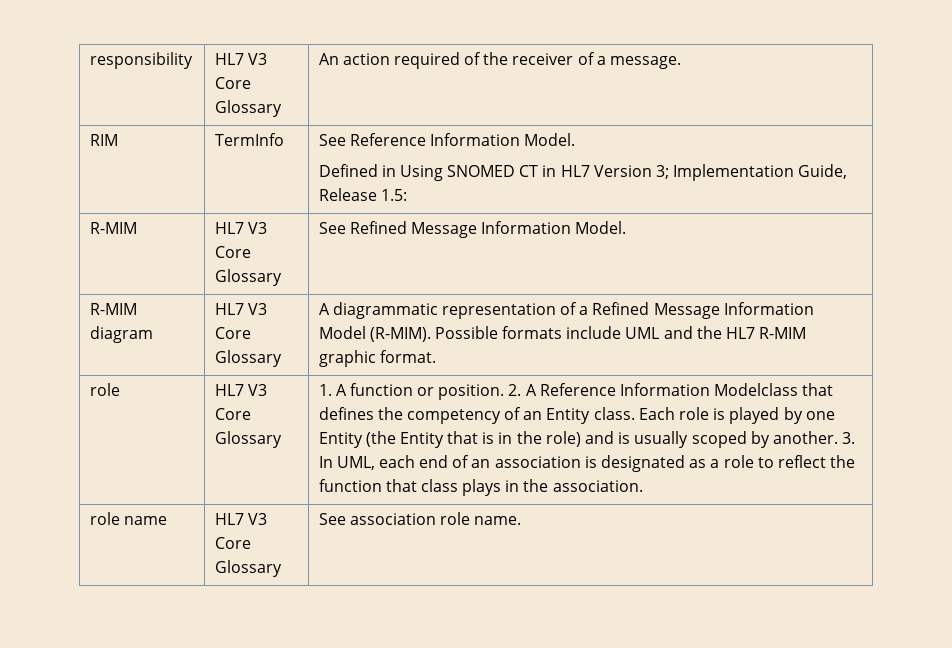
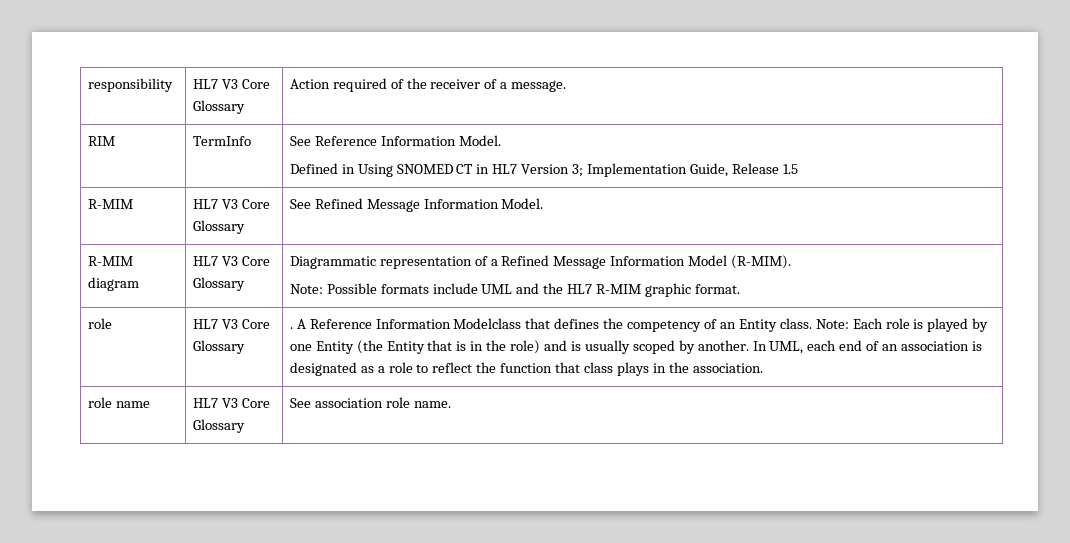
- responsibility | HL7 V3 Core Glossary | An action required of the receiver of a message.
+ responsibility | HL7 V3 Core Glossary | Action required of the receiver of a message.
  RIM | TermInfo | See Reference Information Model.
- Defined in Using SNOMED CT in HL7 Version 3; Implementation Guide, Release 1.5:
+ Defined in Using SNOMED CT in HL7 Version 3; Implementation Guide, Release 1.5
- R-MIM diagram | HL7 V3 Core Glossary | A diagrammatic representation of a Refined Message Information Model (R-MIM). Possible formats include UML and the HL7 R-MIM graphic format.
+ R-MIM diagram | HL7 V3 Core Glossary | Diagrammatic representation of a Refined Message Information Model (R-MIM).
+ Note: Possible formats include UML and the HL7 R-MIM graphic format.
- 1. A function or position. 2. A Reference Information Modelclass that defines the competency of an Entity class.
+ . A Reference Information Modelclass that defines the competency of an Entity class.
- Each role is played by one Entity (the Entity that is in the role) and is usually scoped by another.
+ Note: Each role is played by one Entity (the Entity that is in the role) and is usually scoped by another.
- 3. In UML, each end of an association is designated as a role to reflect the function that class plays in the association.
+ In UML, each end of an association is designated as a role to reflect the function that class plays in the association.

